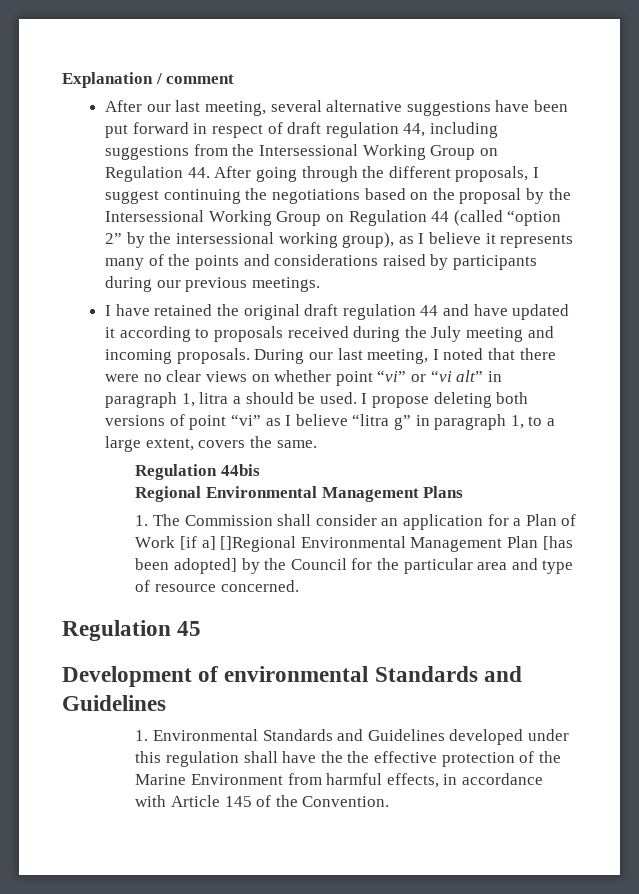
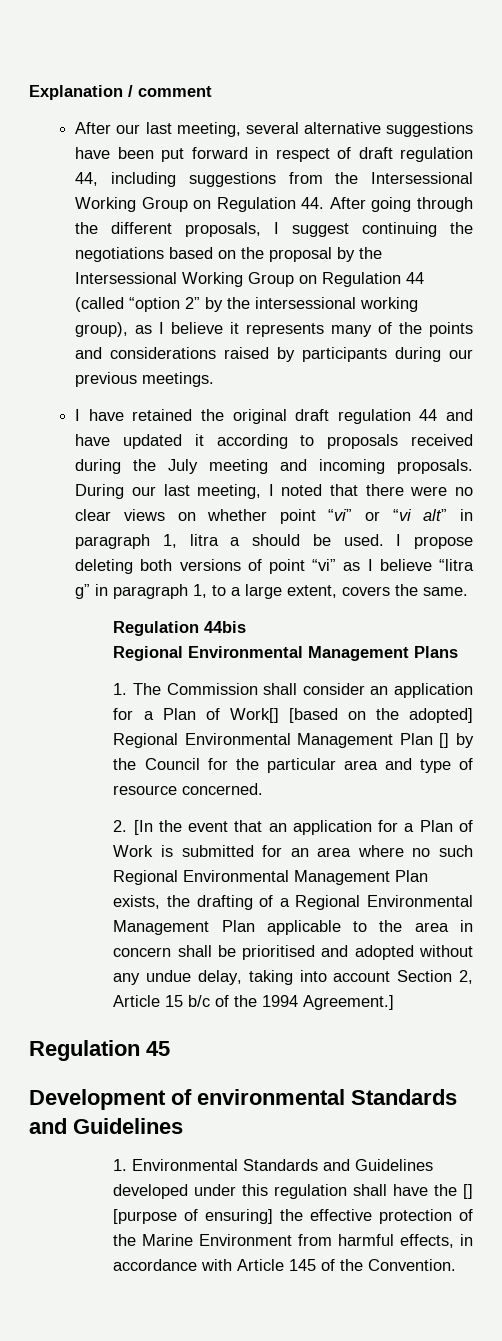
- 1. The Commission shall consider an application for a Plan of Work [if a] []Regional Environmental Management Plan [has been adopted] by the Council for the particular area and type of resource concerned.
+ 1. The Commission shall consider an application for a Plan of Work[] [based on the adopted] Regional Environmental Management Plan [] by the Council for the particular area and type of resource concerned.
+ 2. [In the event that an application for a Plan of Work is submitted for an area where no such Regional Environmental Management Plan exists, the drafting of a Regional Environmental Management Plan applicable to the area in concern shall be prioritised and adopted without any undue delay, taking into account Section 2, Article 15 b/c of the 1994 Agreement.]
- 1. Environmental Standards and Guidelines developed under this regulation shall have the the effective protection of the Marine Environment from harmful effects, in accordance with Article 145 of the Convention.
+ 1. Environmental Standards and Guidelines developed under this regulation shall have the [] [purpose of ensuring] the effective protection of the Marine Environment from harmful effects, in accordance with Article 145 of the Convention.

